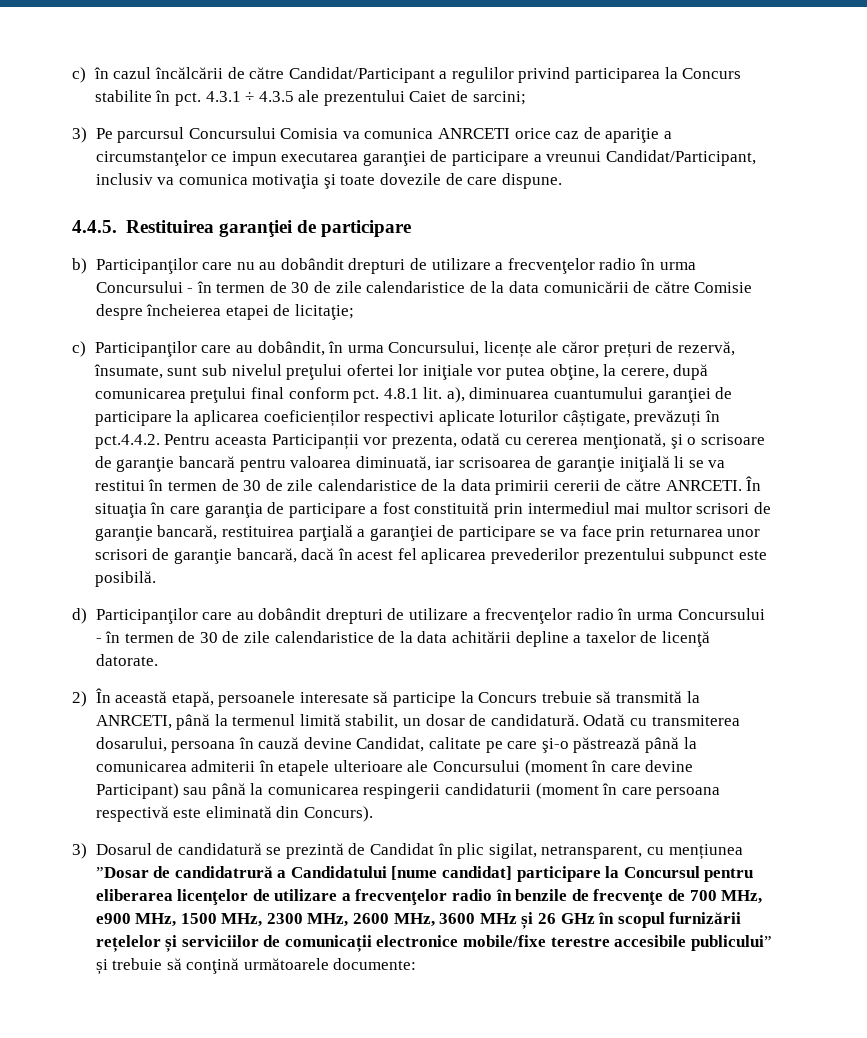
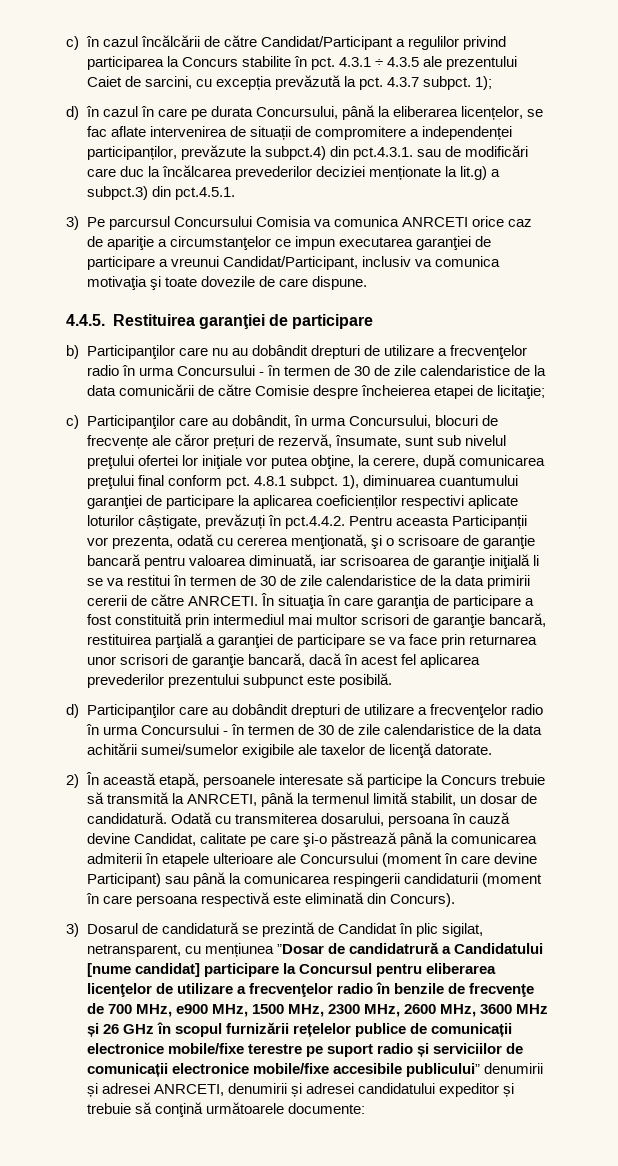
- 4.3.1 ÷ 4.3.5 ale prezentului Caiet de sarcini;
+ 4.3.1 ÷ 4.3.5 ale prezentului Caiet de sarcini, cu excepția prevăzută la pct. 4.3.7 subpct. 1);
+ d) în cazul în care pe durata Concursului, până la eliberarea licențelor, se fac aflate intervenirea de situații de compromitere a independenței participanților, prevăzute la subpct.4) din pct.4.3.1. sau de modificări care duc la încălcarea prevederilor deciziei menționate la lit.g) a subpct.3) din pct.4.5.1.
- c) Participanţilor care au dobândit, în urma Concursului, licențe ale căror prețuri de rezervă, însumate, sunt sub nivelul preţului ofertei lor iniţiale vor putea obţine, la cerere, după comunicarea preţului final conform pct.
+ c) Participanţilor care au dobândit, în urma Concursului, blocuri de frecvențe ale căror prețuri de rezervă, însumate, sunt sub nivelul preţului ofertei lor iniţiale vor putea obţine, la cerere, după comunicarea preţului final conform pct.
- 4.8.1 lit. a), diminuarea cuantumului garanţiei de participare la aplicarea coeficienților respectivi aplicate loturilor câștigate, prevăzuți în pct.4.4.2. Pentru aceasta Participanții vor prezenta, odată cu cererea menţionată, şi o scrisoare de garanţie bancară pentru valoarea diminuată, iar scrisoarea de garanţie iniţială li se va restitui în termen de 30 de zile calendaristice de la data primirii cererii de către ANRCETI.
+ 4.8.1 subpct. 1), diminuarea cuantumului garanţiei de participare la aplicarea coeficienților respectivi aplicate loturilor câștigate, prevăzuți în pct.4.4.2. Pentru aceasta Participanții vor prezenta, odată cu cererea menţionată, şi o scrisoare de garanţie bancară pentru valoarea diminuată, iar scrisoarea de garanţie iniţială li se va restitui în termen de 30 de zile calendaristice de la data primirii cererii de către ANRCETI.
- d) Participanţilor care au dobândit drepturi de utilizare a frecvenţelor radio în urma Concursului - în termen de 30 de zile calendaristice de la data achitării depline a taxelor de licenţă datorate.
+ d) Participanţilor care au dobândit drepturi de utilizare a frecvenţelor radio în urma Concursului - în termen de 30 de zile calendaristice de la data achitării sumei/sumelor exigibile ale taxelor de licenţă datorate.
- 3) Dosarul de candidatură se prezintă de Candidat în plic sigilat, netransparent, cu mențiunea ”Dosar de candidatrură a Candidatului [nume candidat] participare la Concursul pentru eliberarea licenţelor de utilizare a frecvenţelor radio în benzile de frecvenţe de 700 MHz, e900 MHz, 1500 MHz, 2300 MHz, 2600 MHz, 3600 MHz și 26 GHz în scopul furnizării rețelelor și serviciilor de comunicații electronice mobile/fixe terestre accesibile publicului” și trebuie să conţină următoarele documente:
+ 3) Dosarul de candidatură se prezintă de Candidat în plic sigilat, netransparent, cu mențiunea ”Dosar de candidatrură a Candidatului [nume candidat] participare la Concursul pentru eliberarea licenţelor de utilizare a frecvenţelor radio în benzile de frecvenţe de 700 MHz, e900 MHz, 1500 MHz, 2300 MHz, 2600 MHz, 3600 MHz și 26 GHz în scopul furnizării rețelelor publice de comunicații electronice mobile/fixe terestre pe suport radio și serviciilor de comunicații electronice mobile/fixe accesibile publicului” denumirii și adresei ANRCETI, denumirii și adresei candidatului expeditor și trebuie să conţină următoarele documente:

